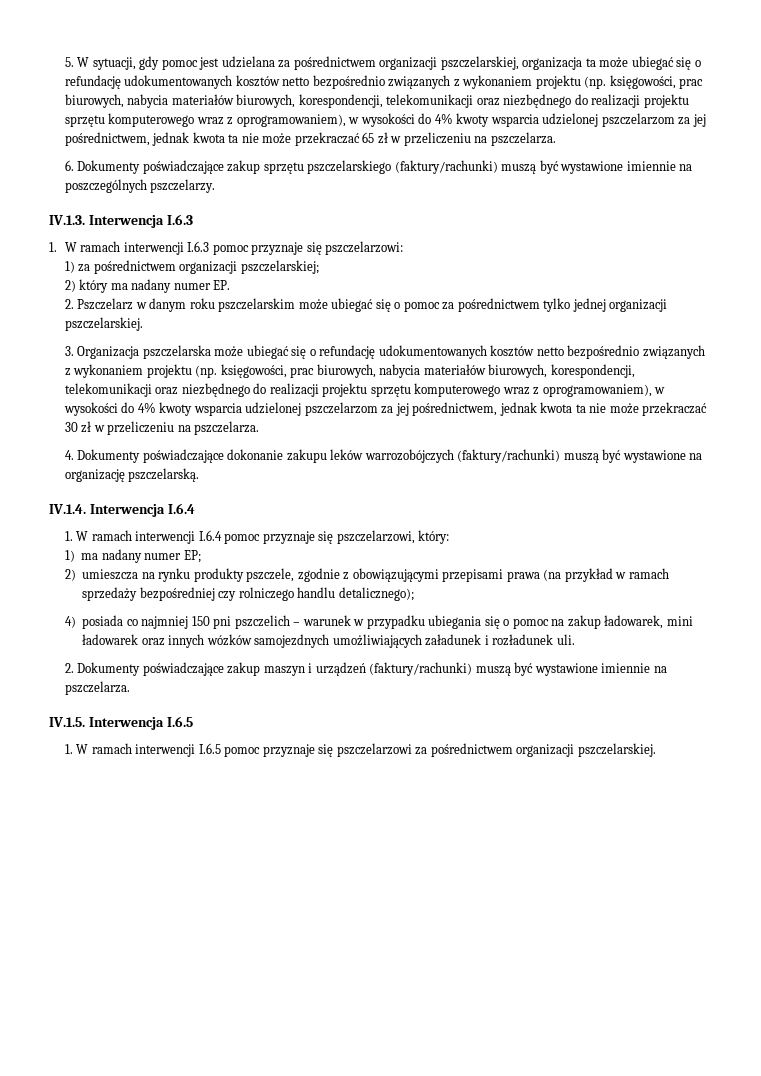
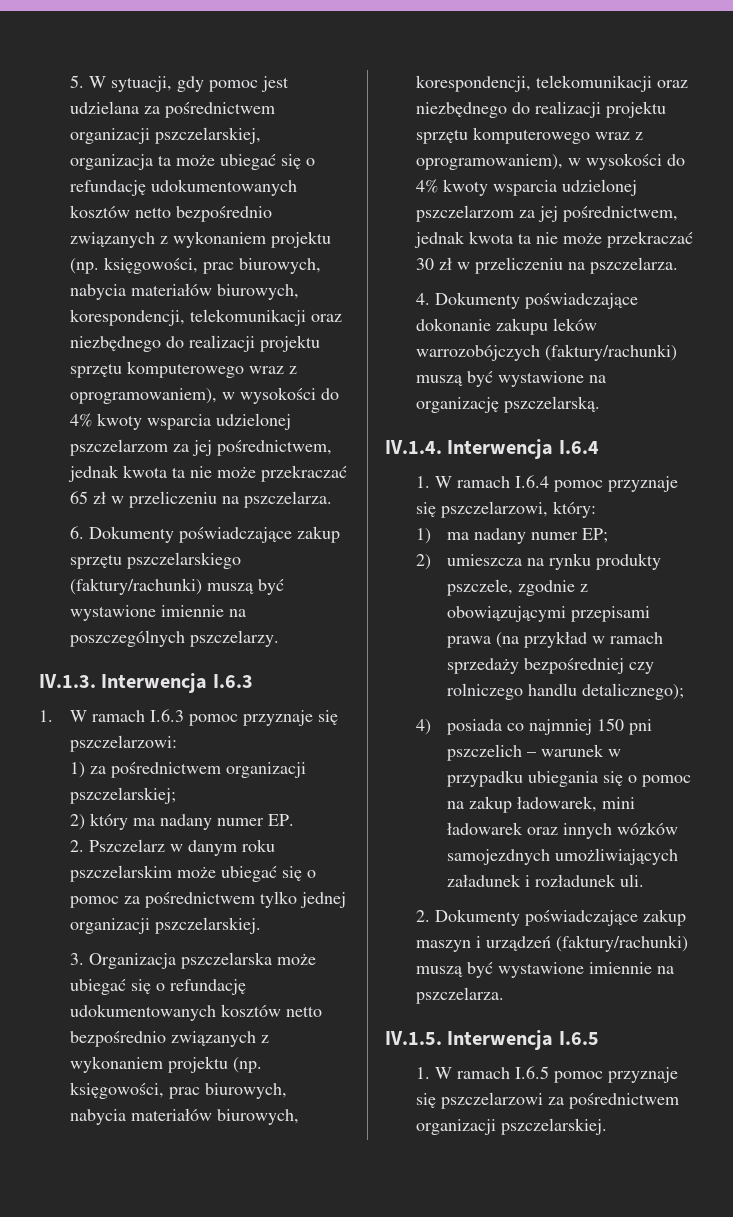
- 1. W ramach interwencji I.6.3 pomoc przyznaje się pszczelarzowi:
+ 1. W ramach I.6.3 pomoc przyznaje się pszczelarzowi:
- 1. W ramach interwencji I.6.4 pomoc przyznaje się pszczelarzowi, który:
+ 1. W ramach I.6.4 pomoc przyznaje się pszczelarzowi, który:
- 1. W ramach interwencji I.6.5 pomoc przyznaje się pszczelarzowi za pośrednictwem organizacji pszczelarskiej.
+ 1. W ramach I.6.5 pomoc przyznaje się pszczelarzowi za pośrednictwem organizacji pszczelarskiej.

